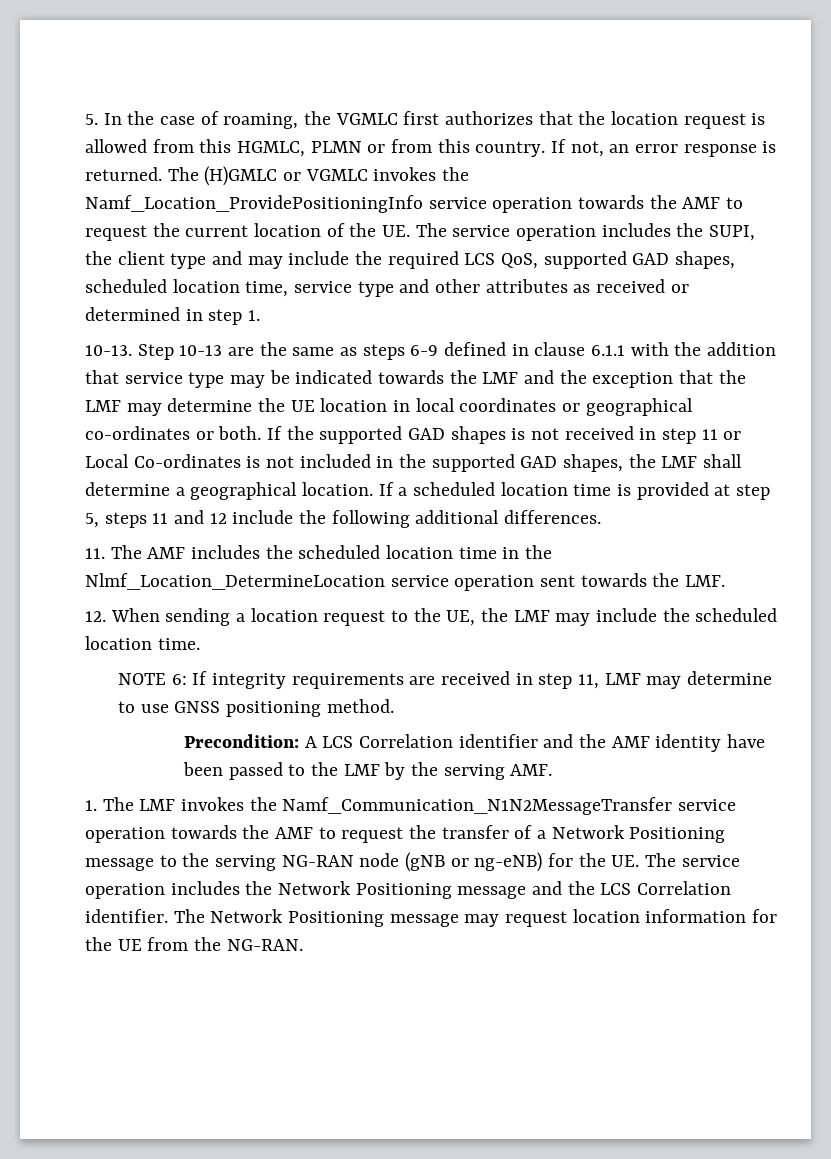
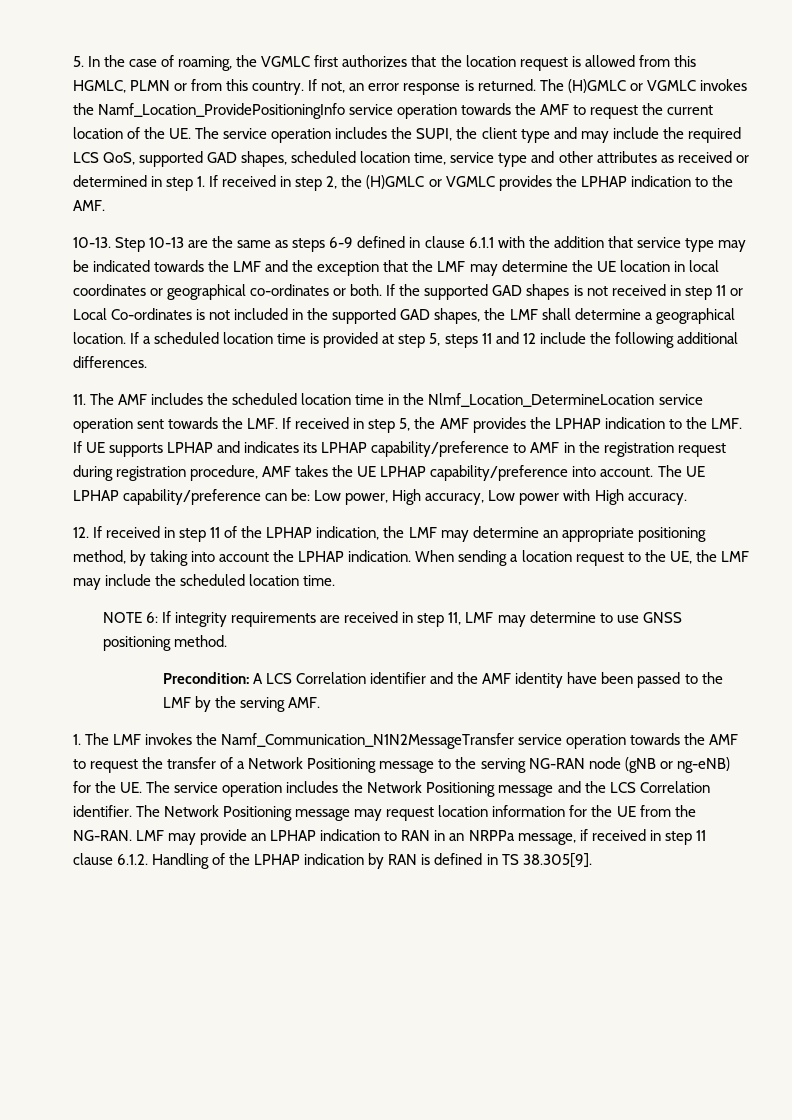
- The (H)GMLC or VGMLC invokes the Namf_Location_ProvidePositioningInfo service operation towards the AMF to request the current location of the UE. The service operation includes the SUPI, the client type and may include the required LCS QoS, supported GAD shapes, scheduled location time, service type and other attributes as received or determined in step 1.
+ The (H)GMLC or VGMLC invokes the Namf_Location_ProvidePositioningInfo service operation towards the AMF to request the current location of the UE. The service operation includes the SUPI, the client type and may include the required LCS QoS, supported GAD shapes, scheduled location time, service type and other attributes as received or determined in step 1. If received in step 2, the (H)GMLC or VGMLC provides the LPHAP indication to the AMF.
- 11. The AMF includes the scheduled location time in the Nlmf_Location_DetermineLocation service operation sent towards the LMF.
- 12. When sending a location request to the UE, the LMF may include the scheduled location time.
+ 11. The AMF includes the scheduled location time in the Nlmf_Location_DetermineLocation service operation sent towards the LMF. If received in step 5, the AMF provides the LPHAP indication to the LMF. If UE supports LPHAP and indicates its LPHAP capability/preference to AMF in the registration request during registration procedure, AMF takes the UE LPHAP capability/preference into account. The UE LPHAP capability/preference can be: Low power, High accuracy, Low power with High accuracy.
+ 12. If received in step 11 of the LPHAP indication, the LMF may determine an appropriate positioning method, by taking into account the LPHAP indication. When sending a location request to the UE, the LMF may include the scheduled location time.
+ LMF may provide an LPHAP indication to RAN in an NRPPa message, if received in step 11 clause 6.1.2. Handling of the LPHAP indication by RAN is defined in TS 38.305[9].

